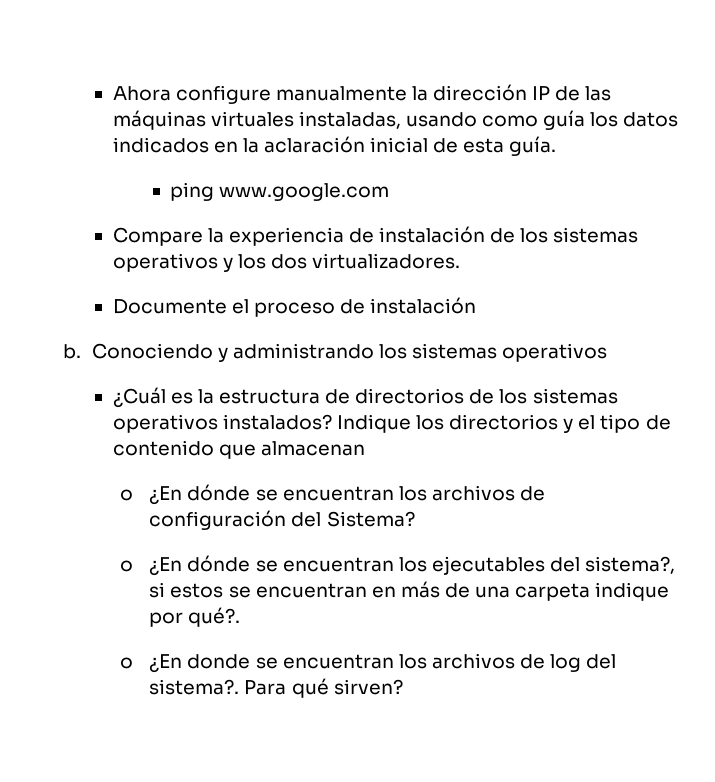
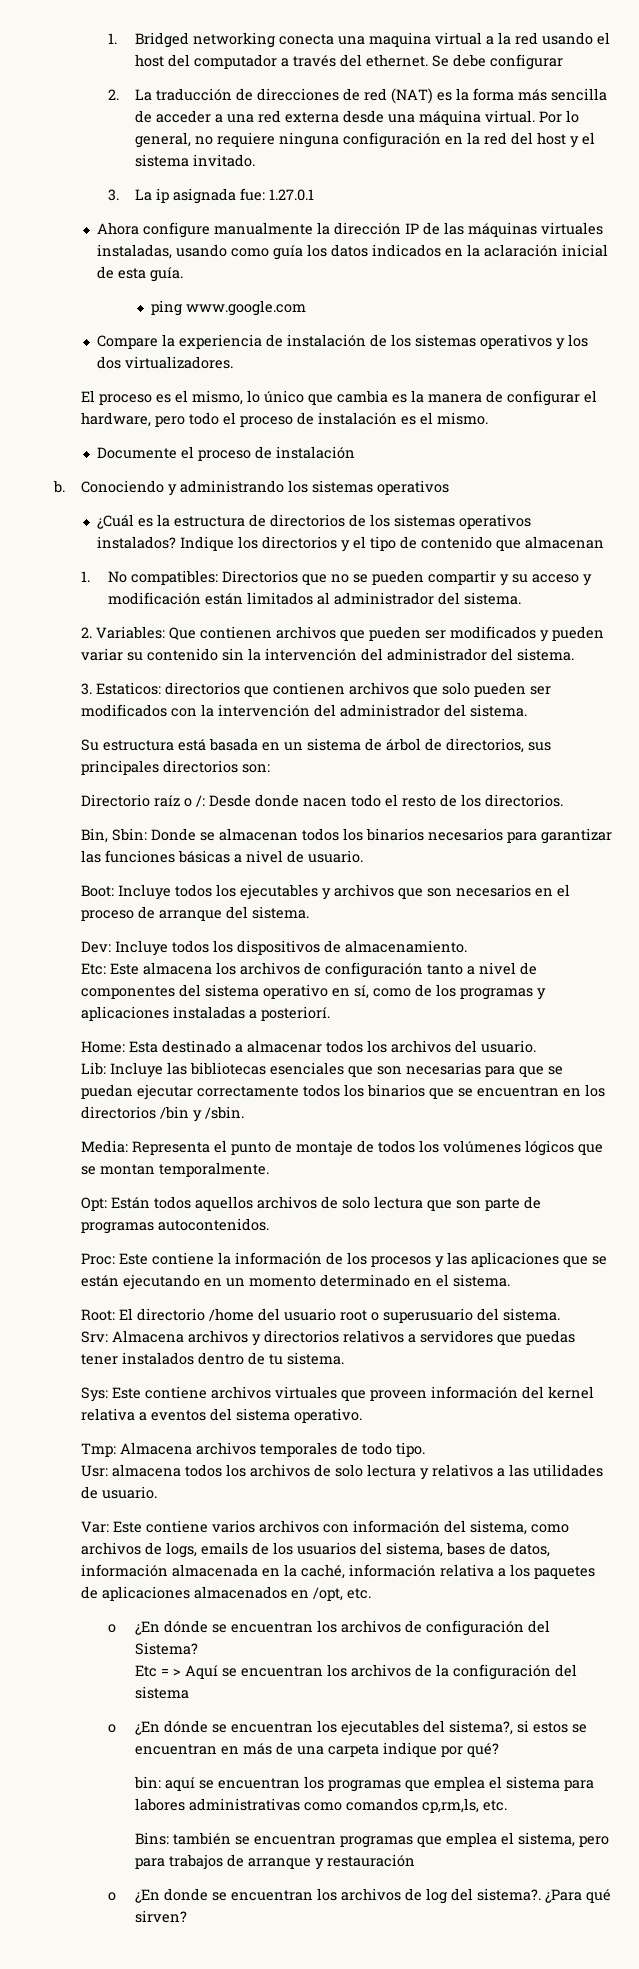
+ 1. Bridged networking conecta una maquina virtual a la red usando el host del computador a través del ethernet. Se debe configurar
+ 2. La traducción de direcciones de red (NAT) es la forma más sencilla de acceder a una red externa desde una máquina virtual. Por lo general, no requiere ninguna configuración en la red del host y el sistema invitado.
+ 3. La ip asignada fue: 1.27.0.1
+ El proceso es el mismo, lo único que cambia es la manera de configurar el hardware, pero todo el proceso de instalación es el mismo.
+ 1. No compatibles: Directorios que no se pueden compartir y su acceso y modificación están limitados al administrador del sistema.
+ 2. Variables: Que contienen archivos que pueden ser modificados y pueden variar su contenido sin la intervención del administrador del sistema.
+ 3. Estaticos: directorios que contienen archivos que solo pueden ser modificados con la intervención del administrador del sistema.
+ Su estructura está basada en un sistema de árbol de directorios, sus principales directorios son:
+ Directorio raíz o /: Desde donde nacen todo el resto de los directorios.
+ Bin, Sbin: Donde se almacenan todos los binarios necesarios para garantizar las funciones básicas a nivel de usuario.
+ Boot: Incluye todos los ejecutables y archivos que son necesarios en el proceso de arranque del sistema.
+ Dev: Incluye todos los dispositivos de almacenamiento.
+ Etc: Este almacena los archivos de configuración tanto a nivel de componentes del sistema operativo en sí, como de los programas y aplicaciones instaladas a posteriorí.
+ Home: Esta destinado a almacenar todos los archivos del usuario.
+ Lib: Incluye las bibliotecas esenciales que son necesarias para que se puedan ejecutar correctamente todos los binarios que se encuentran en los directorios /bin y /sbin.
+ Media: Representa el punto de montaje de todos los volúmenes lógicos que se montan temporalmente.
+ Opt: Están todos aquellos archivos de solo lectura que son parte de programas autocontenidos.
+ Proc: Este contiene la información de los procesos y las aplicaciones que se están ejecutando en un momento determinado en el sistema.
+ Root: El directorio /home del usuario root o superusuario del sistema.
+ Srv: Almacena archivos y directorios relativos a servidores que puedas tener instalados dentro de tu sistema.
+ Sys: Este contiene archivos virtuales que proveen información del kernel relativa a eventos del sistema operativo.
+ Tmp: Almacena archivos temporales de todo tipo.
+ Usr: almacena todos los archivos de solo lectura y relativos a las utilidades de usuario.
+ Var: Este contiene varios archivos con información del sistema, como archivos de logs, emails de los usuarios del sistema, bases de datos, información almacenada en la caché, información relativa a los paquetes de aplicaciones almacenados en /opt, etc.
+ Etc = > Aquí se encuentran los archivos de la configuración del sistema
- o ¿En dónde se encuentran los ejecutables del sistema?, si estos se encuentran en más de una carpeta indique por qué?.
+ o ¿En dónde se encuentran los ejecutables del sistema?, si estos se encuentran en más de una carpeta indique por qué?
+ bin: aquí se encuentran los programas que emplea el sistema para labores administrativas como comandos cp,rm,ls, etc.
+ Bins: también se encuentran programas que emplea el sistema, pero para trabajos de arranque y restauración
- Para qué sirven?
+ ¿Para qué sirven?

